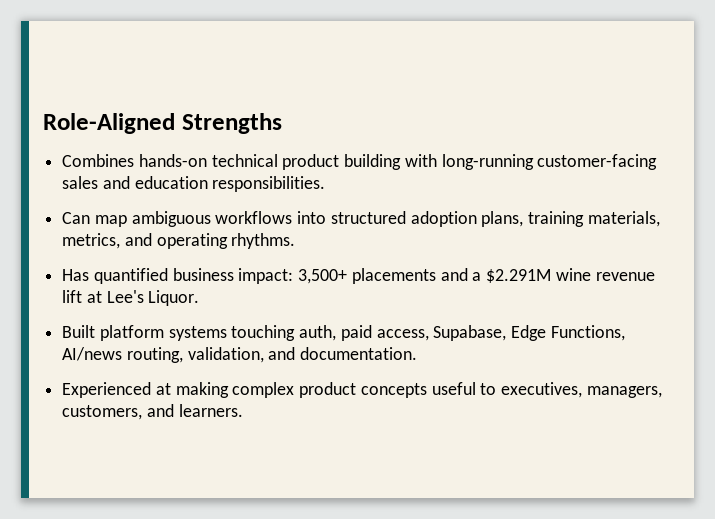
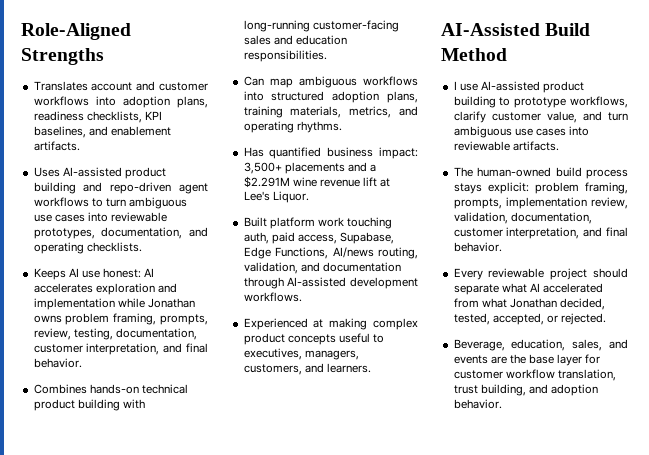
+ Translates account and customer workflows into adoption plans, readiness checklists, KPI baselines, and enablement artifacts.
+ Uses AI-assisted product building and repo-driven agent workflows to turn ambiguous use cases into reviewable prototypes, documentation, and operating checklists.
+ Keeps AI use honest: AI accelerates exploration and implementation while Jonathan owns problem framing, prompts, review, testing, documentation, customer interpretation, and final behavior.
- Built platform systems touching auth, paid access, Supabase, Edge Functions, AI/news routing, validation, and documentation.
+ Built platform work touching auth, paid access, Supabase, Edge Functions, AI/news routing, validation, and documentation through AI-assisted development workflows.
+ AI-Assisted Build Method
+ I use AI-assisted product building to prototype workflows, clarify customer value, and turn ambiguous use cases into reviewable artifacts.
+ The human-owned build process stays explicit: problem framing, prompts, implementation review, validation, documentation, customer interpretation, and final behavior.
+ Every reviewable project should separate what AI accelerated from what Jonathan decided, tested, accepted, or rejected.
+ Beverage, education, sales, and events are the base layer for customer workflow translation, trust building, and adoption behavior.

